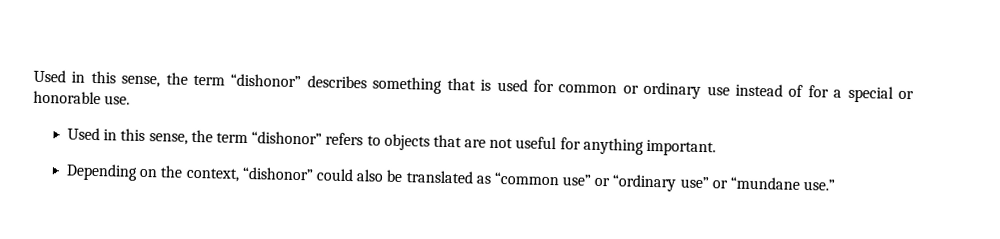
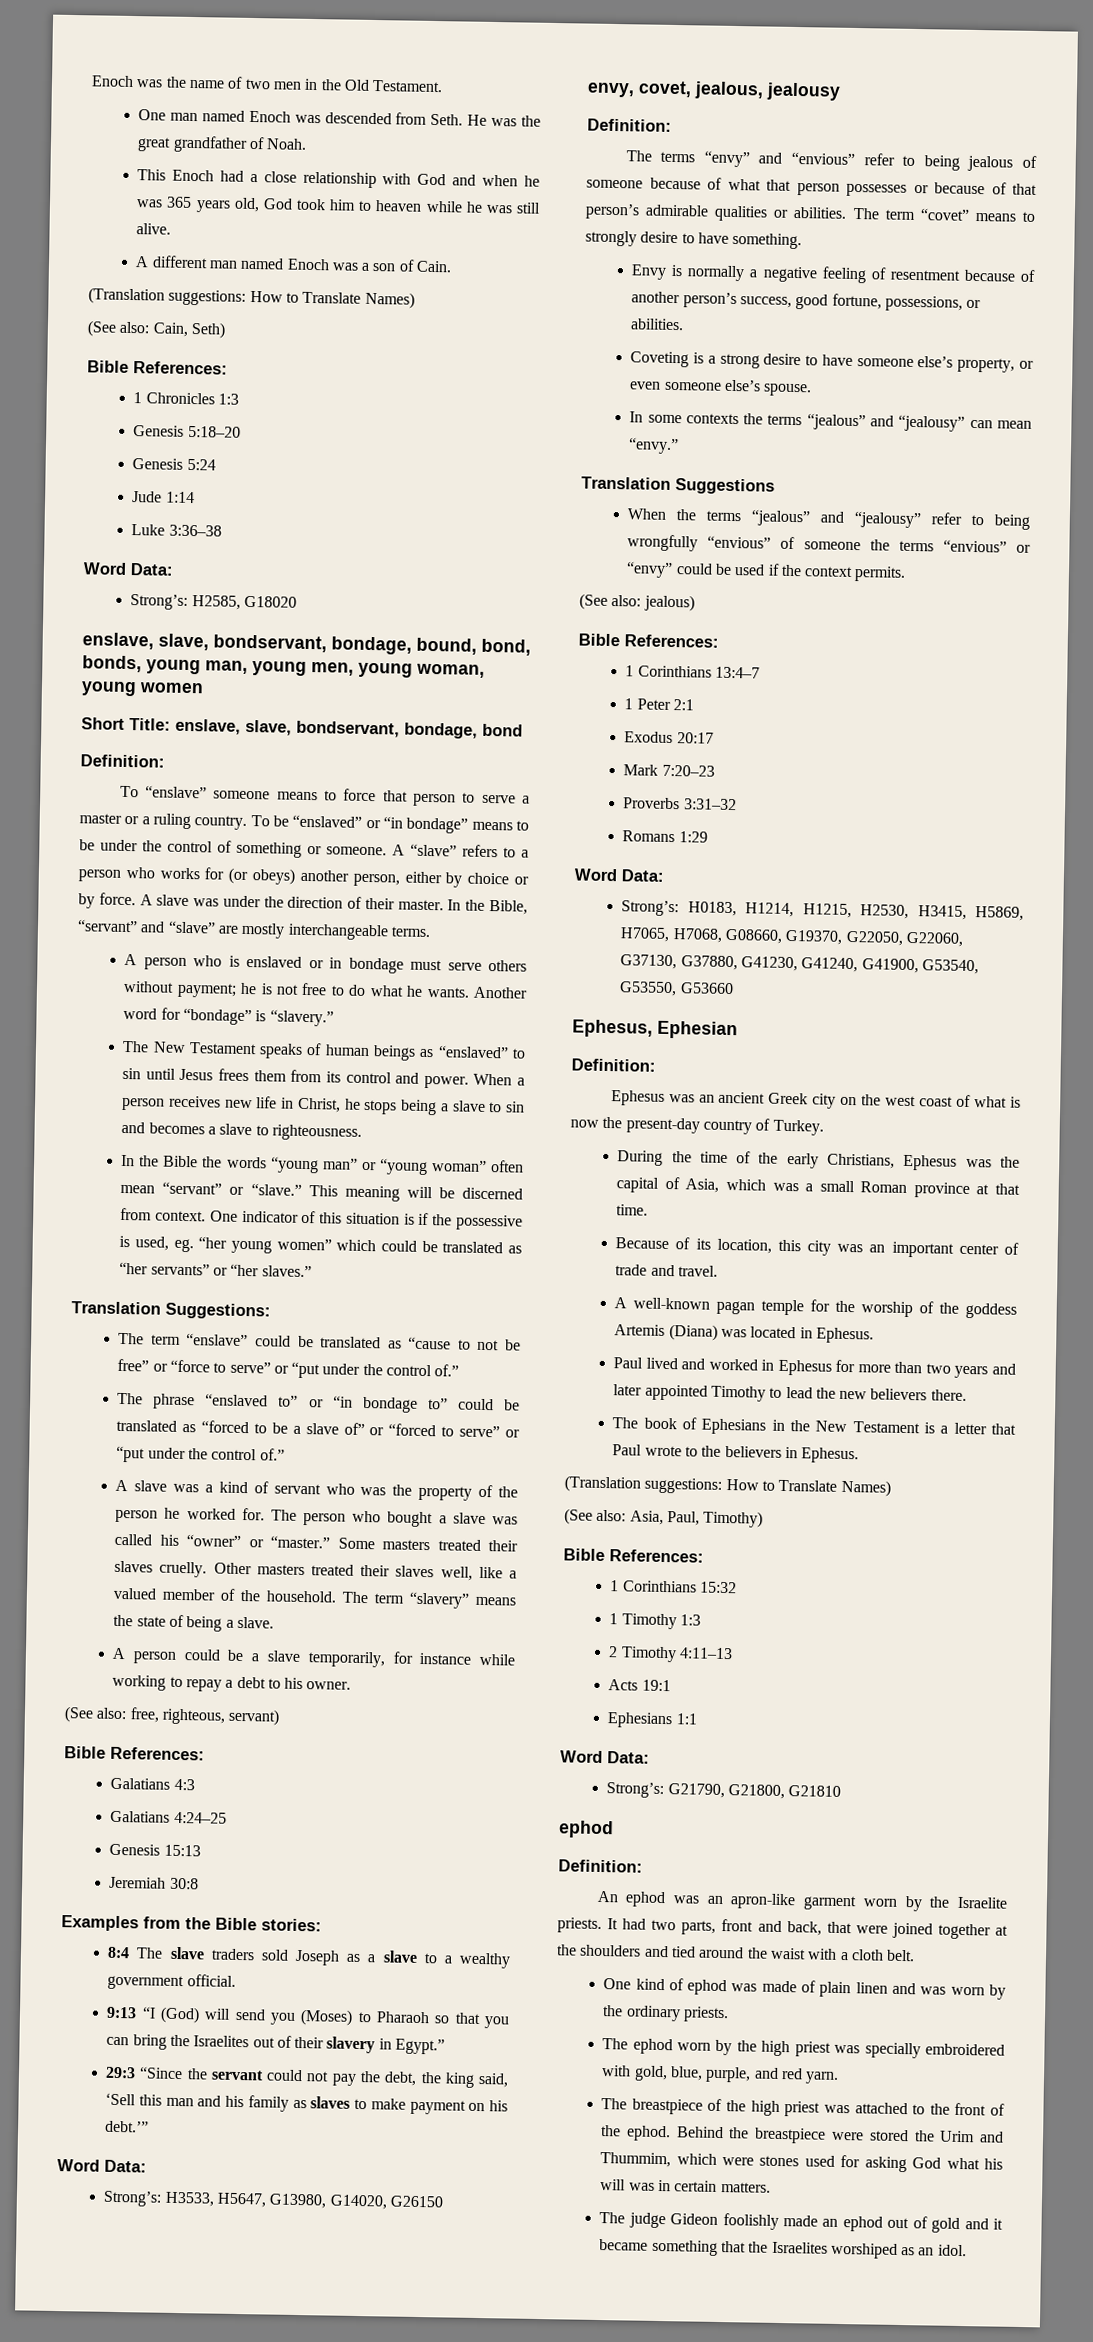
- Used in this sense, the term “dishonor” describes something that is used for common or ordinary use instead of for a special or honorable use.
- Used in this sense, the term “dishonor” refers to objects that are not useful for anything important.
- Depending on the context, “dishonor” could also be translated as “common use” or “ordinary use” or “mundane use.”
+ Enoch was the name of two men in the Old Testament.
+ One man named Enoch was descended from Seth. He was the great grandfather of Noah.
+ This Enoch had a close relationship with God and when he was 365 years old, God took him to heaven while he was still alive.
+ A different man named Enoch was a son of Cain.
+ (Translation suggestions: How to Translate Names)
+ (See also: Cain, Seth)
+ Bible References:
+ 1 Chronicles 1:3
+ Genesis 5:18–20
+ Genesis 5:24
+ Jude 1:14
+ Luke 3:36–38
+ Word Data:
+ Strong’s: H2585, G18020
+ enslave, slave, bondservant, bondage, bound, bond, bonds, young man, young men, young woman, young women
+ Short Title: enslave, slave, bondservant, bondage, bond
+ Definition:
+ To “enslave” someone means to force that person to serve a master or a ruling country. To be “enslaved” or “in bondage” means to be under the control of something or someone. A “slave” refers to a person who works for (or obeys) another person, either by choice or by force. A slave was under the direction of their master. In the Bible, “servant” and “slave” are mostly interchangeable terms.
+ A person who is enslaved or in bondage must serve others without payment; he is not free to do what he wants. Another word for “bondage” is “slavery.”
+ The New Testament speaks of human beings as “enslaved” to sin until Jesus frees them from its control and power. When a person receives new life in Christ, he stops being a slave to sin and becomes a slave to righteousness.
+ In the Bible the words “young man” or “young woman” often mean “servant” or “slave.” This meaning will be discerned from context. One indicator of this situation is if the possessive is used, eg. “her young women” which could be translated as “her servants” or “her slaves.”
+ Translation Suggestions:
+ The term “enslave” could be translated as “cause to not be free” or “force to serve” or “put under the control of.”
+ The phrase “enslaved to” or “in bondage to” could be translated as “forced to be a slave of” or “forced to serve” or “put under the control of.”
+ A slave was a kind of servant who was the property of the person he worked for. The person who bought a slave was called his “owner” or “master.” Some masters treated their slaves cruelly. Other masters treated their slaves well, like a valued member of the household. The term “slavery” means the state of being a slave.
+ A person could be a slave temporarily, for instance while working to repay a debt to his owner.
+ (See also: free, righteous, servant)
+ Bible References:
+ Galatians 4:3
+ Galatians 4:24–25
+ Genesis 15:13
+ Jeremiah 30:8
+ Examples from the Bible stories:
+ 8:4 The slave traders sold Joseph as a slave to a wealthy government official.
+ 9:13 “I (God) will send you (Moses) to Pharaoh so that you can bring the Israelites out of their slavery in Egypt.”
+ 29:3 “Since the servant could not pay the debt, the king said, ‘Sell this man and his family as slaves to make payment on his debt.’”
+ Word Data:
+ Strong’s: H3533, H5647, G13980, G14020, G26150
+ envy, covet, jealous, jealousy
+ Definition:
+ The terms “envy” and “envious” refer to being jealous of someone because of what that person possesses or because of that person’s admirable qualities or abilities. The term “covet” means to strongly desire to have something.
+ Envy is normally a negative feeling of resentment because of another person’s success, good fortune, possessions, or abilities.
+ Coveting is a strong desire to have someone else’s property, or even someone else’s spouse.
+ In some contexts the terms “jealous” and “jealousy” can mean “envy.”
+ Translation Suggestions
+ When the terms “jealous” and “jealousy” refer to being wrongfully “envious” of someone the terms “envious” or “envy” could be used if the context permits.
+ (See also: jealous)
+ Bible References:
+ 1 Corinthians 13:4–7
+ 1 Peter 2:1
+ Exodus 20:17
+ Mark 7:20–23
+ Proverbs 3:31–32
+ Romans 1:29
+ Word Data:
+ Strong’s: H0183, H1214, H1215, H2530, H3415, H5869, H7065, H7068, G08660, G19370, G22050, G22060, G37130, G37880, G41230, G41240, G41900, G53540, G53550, G53660
+ Ephesus, Ephesian
+ Definition:
+ Ephesus was an ancient Greek city on the west coast of what is now the present-day country of Turkey.
+ During the time of the early Christians, Ephesus was the capital of Asia, which was a small Roman province at that time.
+ Because of its location, this city was an important center of trade and travel.
+ A well-known pagan temple for the worship of the goddess Artemis (Diana) was located in Ephesus.
+ Paul lived and worked in Ephesus for more than two years and later appointed Timothy to lead the new believers there.
+ The book of Ephesians in the New Testament is a letter that Paul wrote to the believers in Ephesus.
+ (Translation suggestions: How to Translate Names)
+ (See also: Asia, Paul, Timothy)
+ Bible References:
+ 1 Corinthians 15:32
+ 1 Timothy 1:3
+ 2 Timothy 4:11–13
+ Acts 19:1
+ Ephesians 1:1
+ Word Data:
+ Strong’s: G21790, G21800, G21810
+ ephod
+ Definition:
+ An ephod was an apron-like garment worn by the Israelite priests. It had two parts, front and back, that were joined together at the shoulders and tied around the waist with a cloth belt.
+ One kind of ephod was made of plain linen and was worn by the ordinary priests.
+ The ephod worn by the high priest was specially embroidered with gold, blue, purple, and red yarn.
+ The breastpiece of the high priest was attached to the front of the ephod. Behind the breastpiece were stored the Urim and Thummim, which were stones used for asking God what his will was in certain matters.
+ The judge Gideon foolishly made an ephod out of gold and it became something that the Israelites worshiped as an idol.

